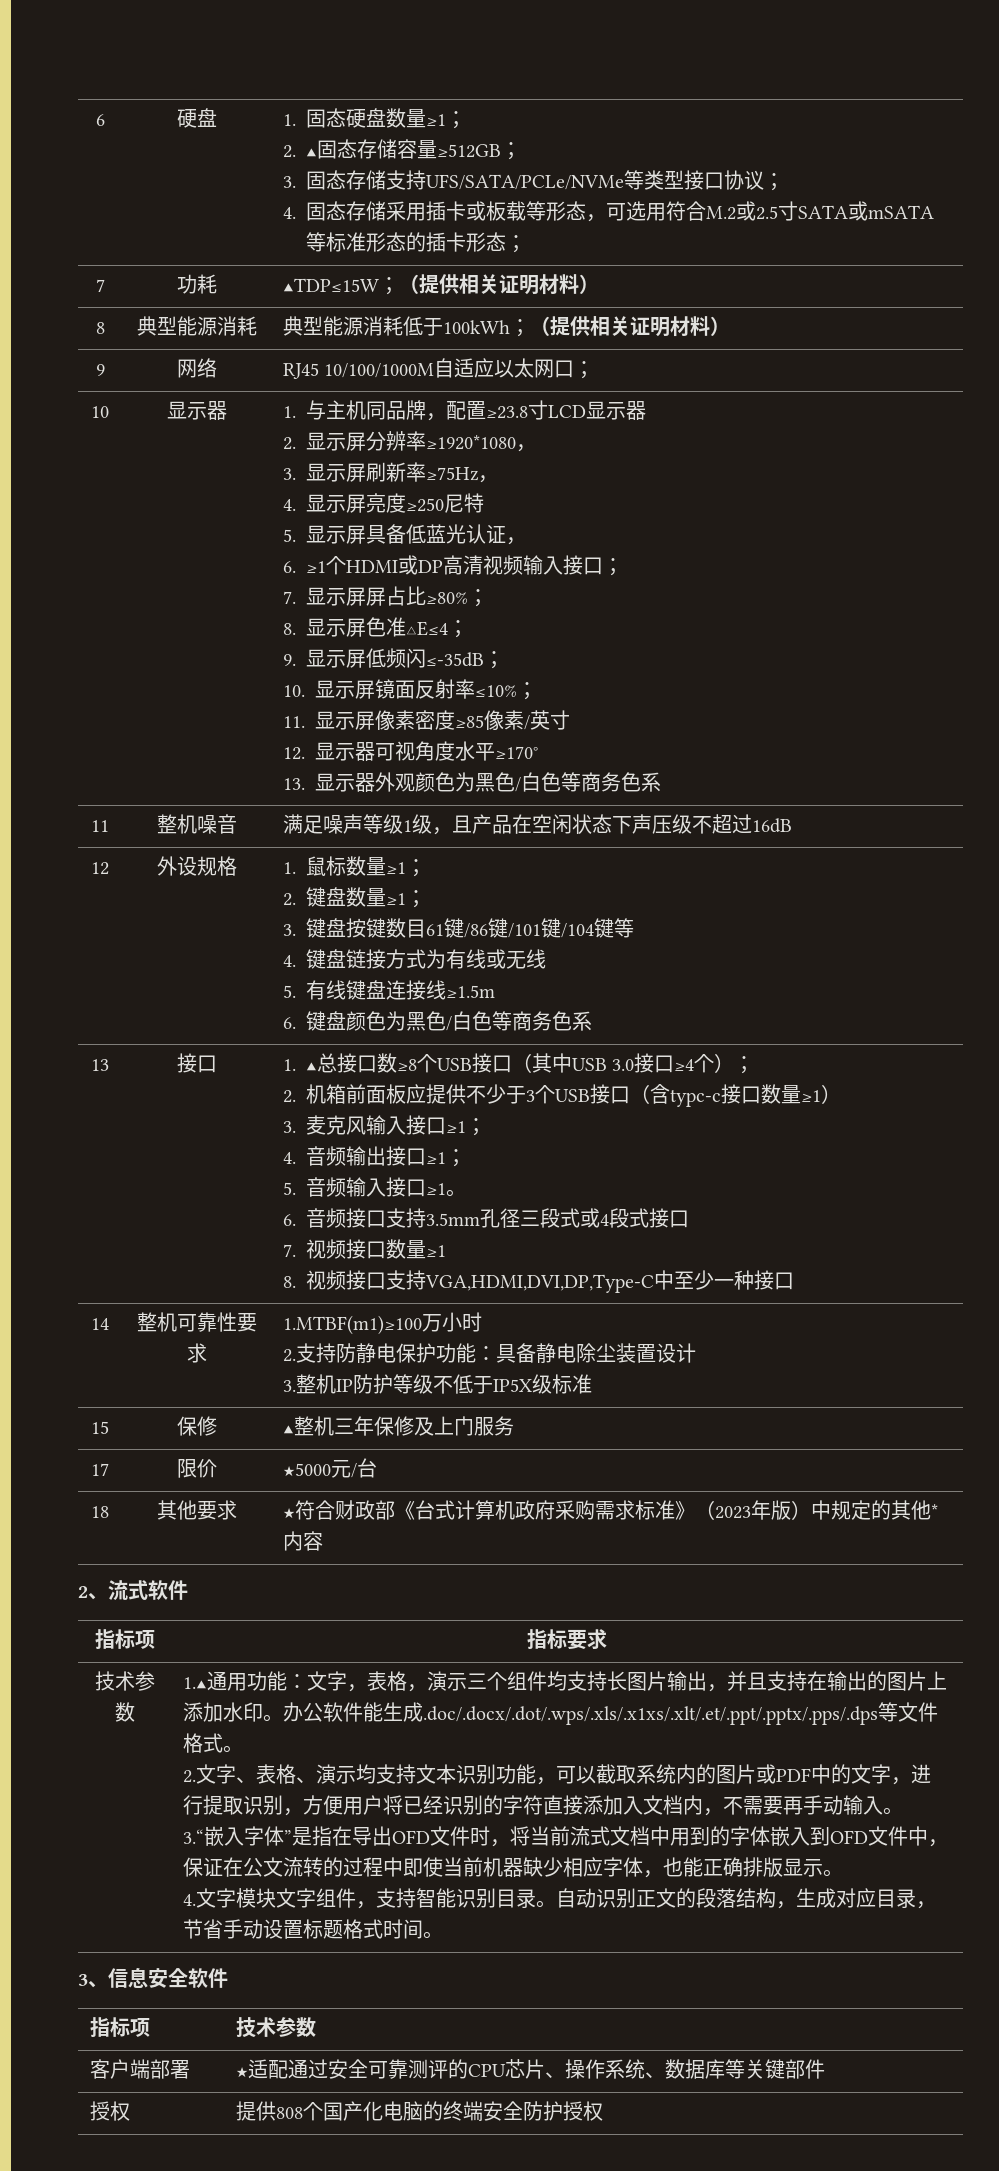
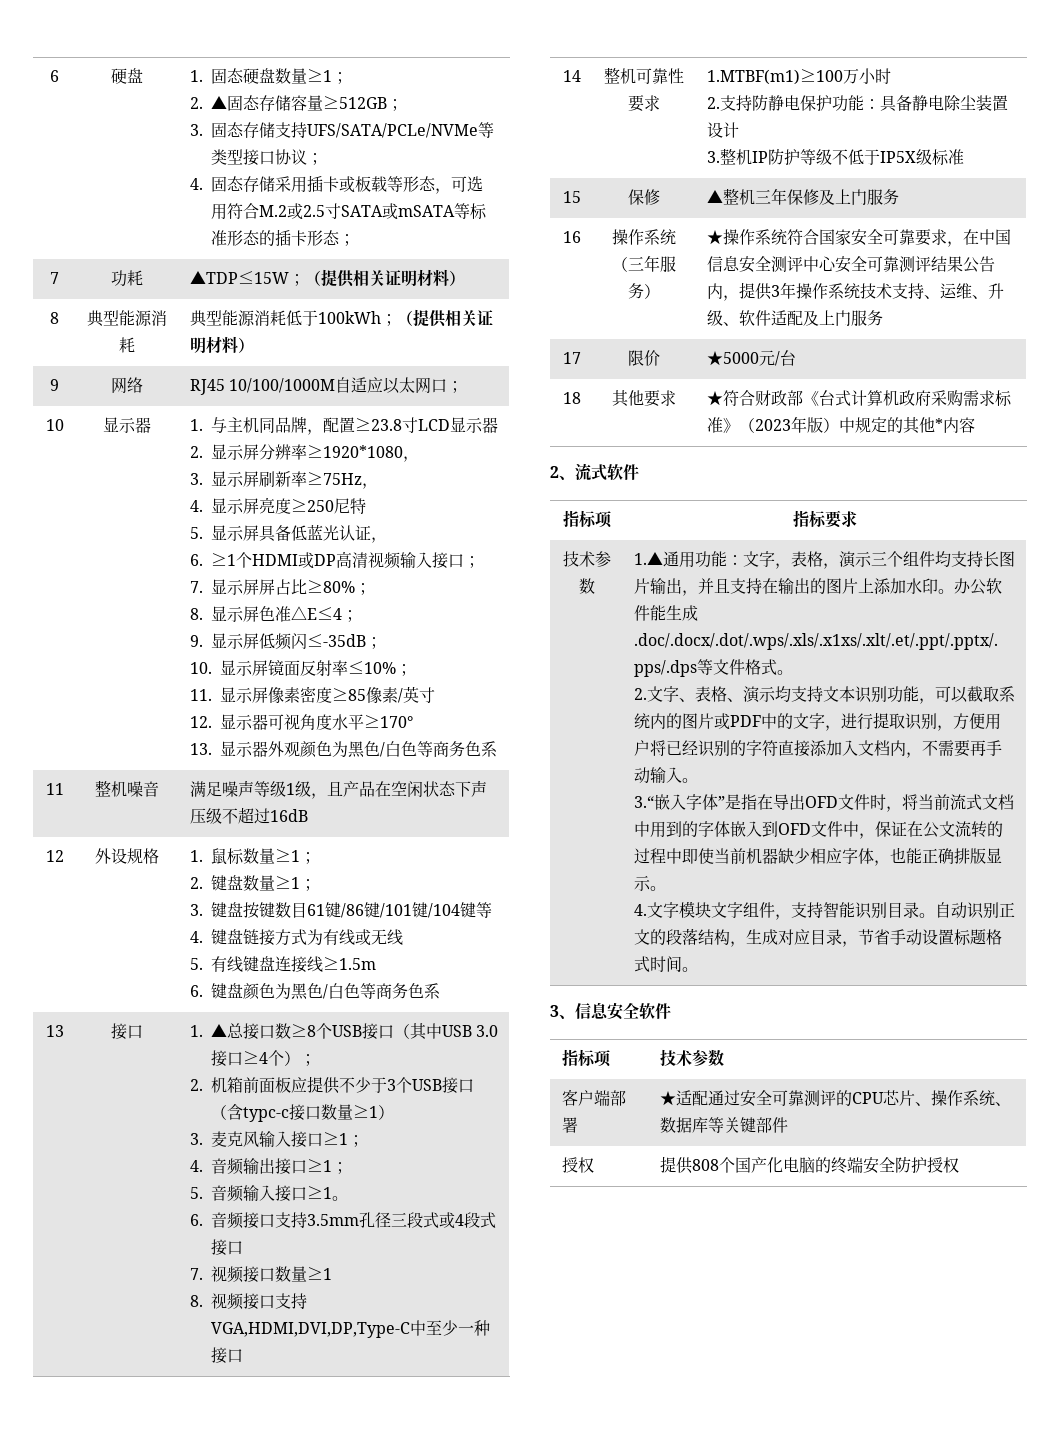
+ 16 | 操作系统（三年服务） | ★操作系统符合国家安全可靠要求，在中国信息安全测评中心安全可靠测评结果公告内，提供3年操作系统技术支持、运维、升级、软件适配及上门服务

